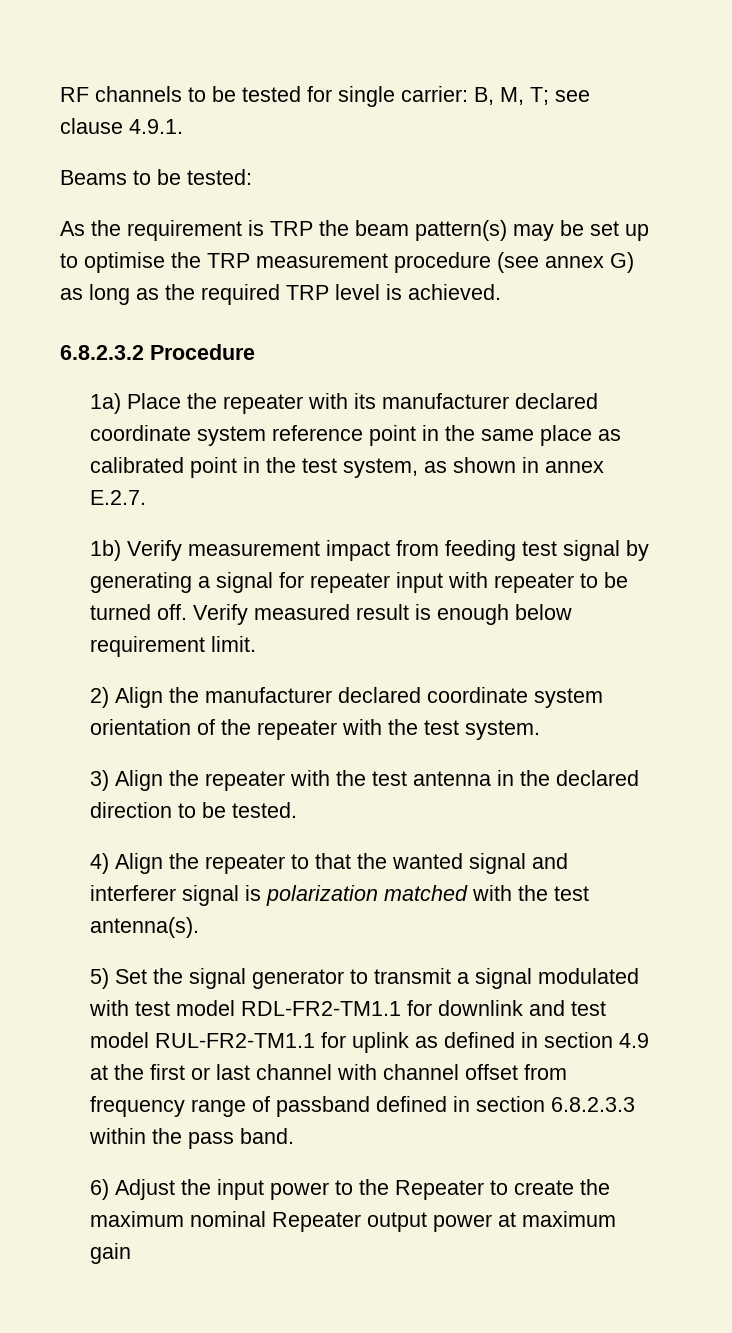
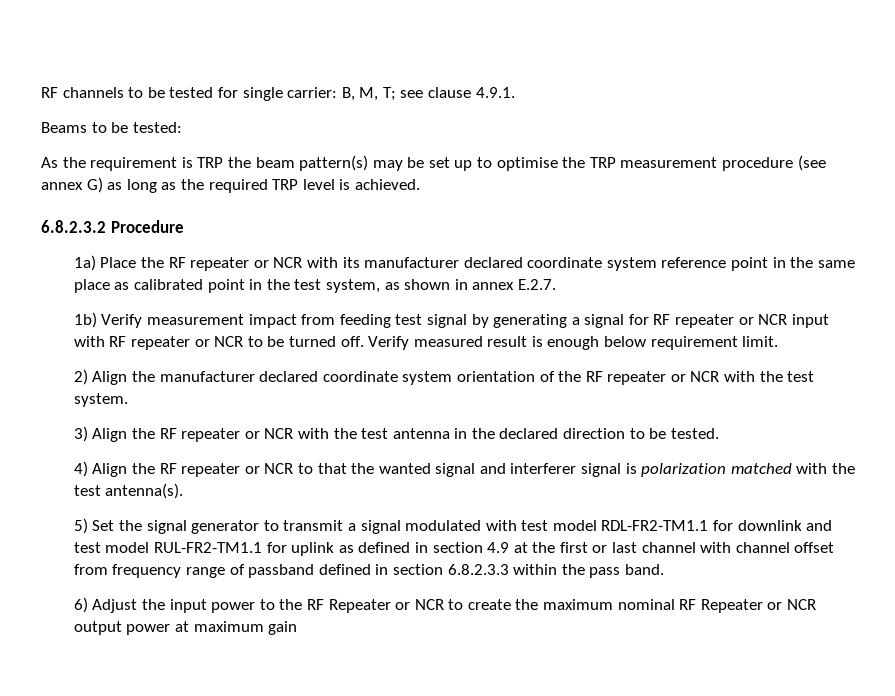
- 1a) Place the repeater with its manufacturer declared coordinate system reference point in the same place as calibrated point in the test system, as shown in annex E.2.7.
+ 1a) Place the RF repeater or NCR with its manufacturer declared coordinate system reference point in the same place as calibrated point in the test system, as shown in annex E.2.7.
- 1b) Verify measurement impact from feeding test signal by generating a signal for repeater input with repeater to be turned off.
+ 1b) Verify measurement impact from feeding test signal by generating a signal for RF repeater or NCR input with RF repeater or NCR to be turned off.
- 2) Align the manufacturer declared coordinate system orientation of the repeater with the test system.
+ 2) Align the manufacturer declared coordinate system orientation of the RF repeater or NCR with the test system.
- 3) Align the repeater with the test antenna in the declared direction to be tested.
+ 3) Align the RF repeater or NCR with the test antenna in the declared direction to be tested.
- 4) Align the repeater to that the wanted signal and interferer signal is polarization matched with the test antenna(s).
+ 4) Align the RF repeater or NCR to that the wanted signal and interferer signal is polarization matched with the test antenna(s).
- 6) Adjust the input power to the Repeater to create the maximum nominal Repeater output power at maximum gain
+ 6) Adjust the input power to the RF Repeater or NCR to create the maximum nominal RF Repeater or NCR output power at maximum gain

